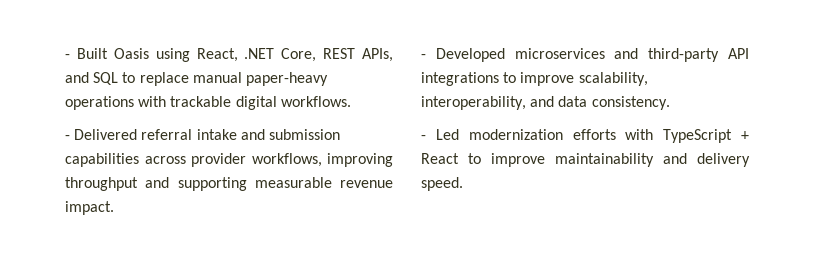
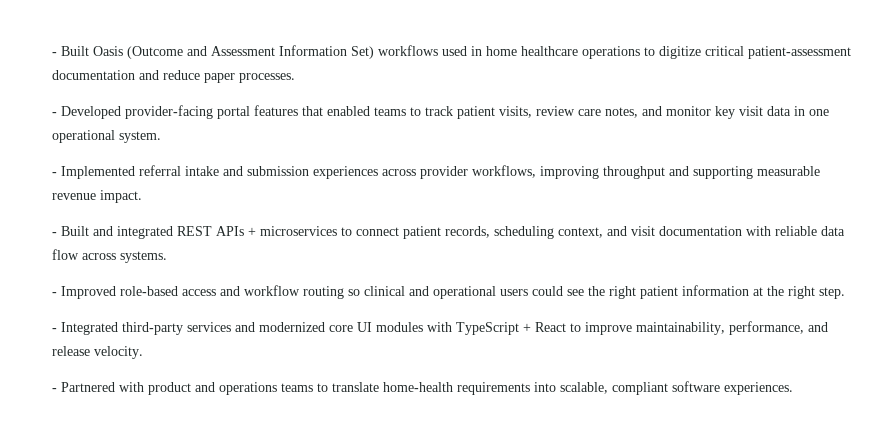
- - Built Oasis using React, .NET Core, REST APIs, and SQL to replace manual paper-heavy operations with trackable digital workflows.
- - Delivered referral intake and submission capabilities across provider workflows, improving throughput and supporting measurable revenue impact.
+ - Built Oasis (Outcome and Assessment Information Set) workflows used in home healthcare operations to digitize critical patient-assessment documentation and reduce paper processes.
+ - Developed provider-facing portal features that enabled teams to track patient visits, review care notes, and monitor key visit data in one operational system.
+ - Implemented referral intake and submission experiences across provider workflows, improving throughput and supporting measurable revenue impact.
- - Developed microservices and third-party API integrations to improve scalability, interoperability, and data consistency.
- - Led modernization efforts with TypeScript + React to improve maintainability and delivery speed.
+ - Built and integrated REST APIs + microservices to connect patient records, scheduling context, and visit documentation with reliable data flow across systems.
+ - Improved role-based access and workflow routing so clinical and operational users could see the right patient information at the right step.
+ - Integrated third-party services and modernized core UI modules with TypeScript + React to improve maintainability, performance, and release velocity.
+ - Partnered with product and operations teams to translate home-health requirements into scalable, compliant software experiences.

